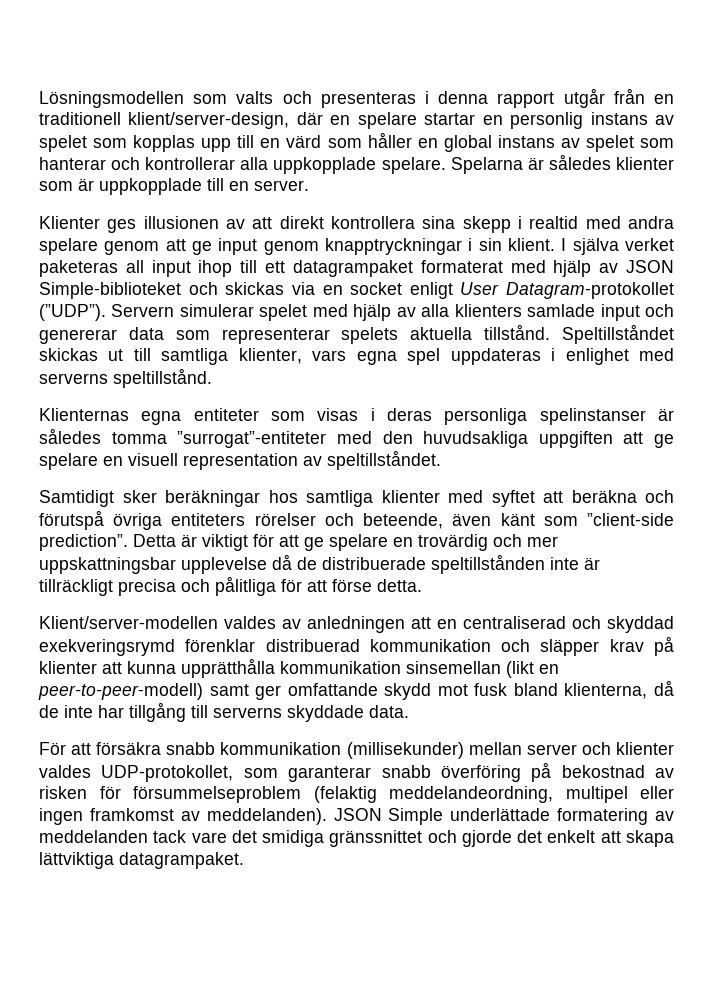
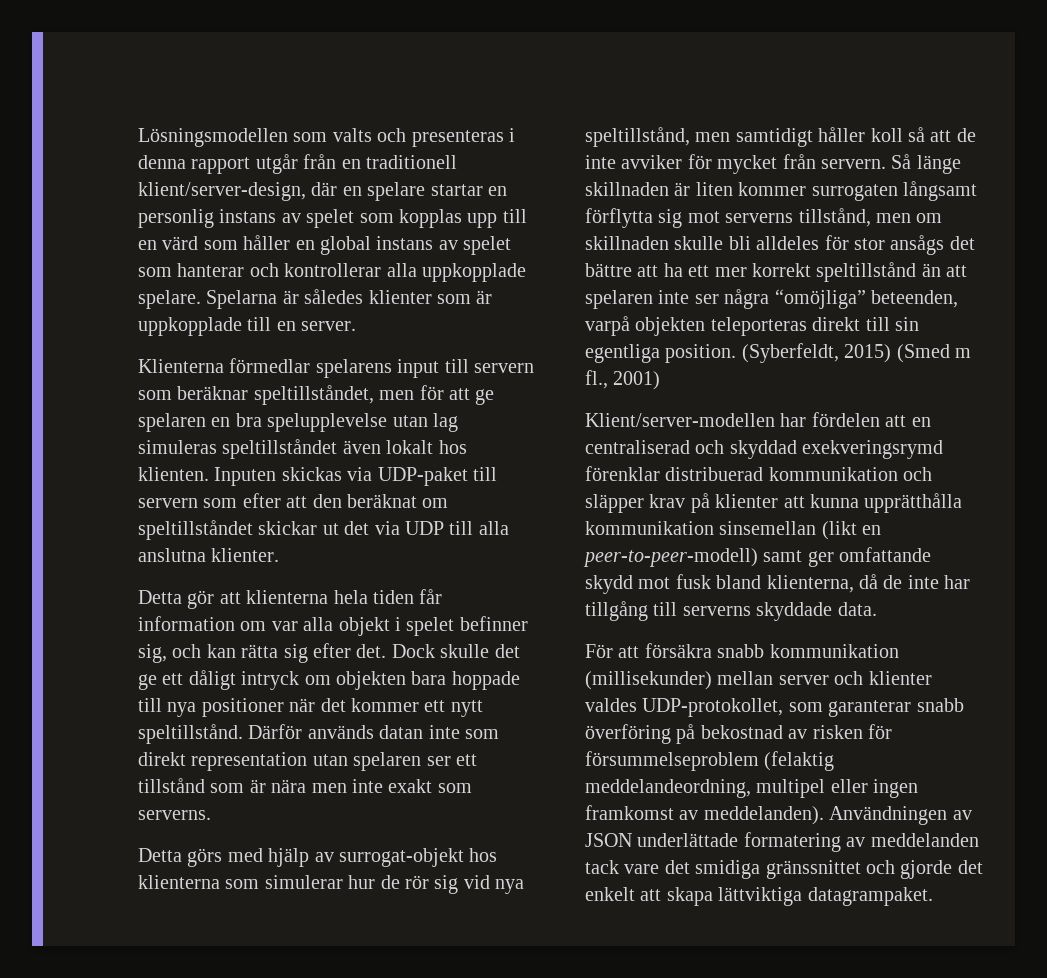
- Klienter ges illusionen av att direkt kontrollera sina skepp i realtid med andra spelare genom att ge input genom knapptryckningar i sin klient. I själva verket paketeras all input ihop till ett datagrampaket formaterat med hjälp av JSON Simple-biblioteket och skickas via en socket enligt User Datagram-protokollet (”UDP”). Servern simulerar spelet med hjälp av alla klienters samlade input och genererar data som representerar spelets aktuella tillstånd. Speltillståndet skickas ut till samtliga klienter, vars egna spel uppdateras i enlighet med serverns speltillstånd.
- Klienternas egna entiteter som visas i deras personliga spelinstanser är således tomma ”surrogat”-entiteter med den huvudsakliga uppgiften att ge spelare en visuell representation av speltillståndet.
- Samtidigt sker beräkningar hos samtliga klienter med syftet att beräkna och förutspå övriga entiteters rörelser och beteende, även känt som ”client-side prediction”. Detta är viktigt för att ge spelare en trovärdig och mer uppskattningsbar upplevelse då de distribuerade speltillstånden inte är tillräckligt precisa och pålitliga för att förse detta.
- Klient/server-modellen valdes av anledningen att en centraliserad och skyddad exekveringsrymd förenklar distribuerad kommunikation och släpper krav på klienter att kunna upprätthålla kommunikation sinsemellan (likt en peer-to-peer-modell) samt ger omfattande skydd mot fusk bland klienterna, då de inte har tillgång till serverns skyddade data.
+ Klienterna förmedlar spelarens input till servern som beräknar speltillståndet, men för att ge spelaren en bra spelupplevelse utan lag simuleras speltillståndet även lokalt hos klienten. Inputen skickas via UDP-paket till servern som efter att den beräknat om speltillståndet skickar ut det via UDP till alla anslutna klienter.
+ Detta gör att klienterna hela tiden får information om var alla objekt i spelet befinner sig, och kan rätta sig efter det. Dock skulle det ge ett dåligt intryck om objekten bara hoppade till nya positioner när det kommer ett nytt speltillstånd. Därför används datan inte som direkt representation utan spelaren ser ett tillstånd som är nära men inte exakt som serverns.
+ Detta görs med hjälp av surrogat-objekt hos klienterna som simulerar hur de rör sig vid nya speltillstånd, men samtidigt håller koll så att de inte avviker för mycket från servern. Så länge skillnaden är liten kommer surrogaten långsamt förflytta sig mot serverns tillstånd, men om skillnaden skulle bli alldeles för stor ansågs det bättre att ha ett mer korrekt speltillstånd än att spelaren inte ser några “omöjliga” beteenden, varpå objekten teleporteras direkt till sin egentliga position. (Syberfeldt, 2015) (Smed m fl., 2001)
+ Klient/server-modellen har fördelen att en centraliserad och skyddad exekveringsrymd förenklar distribuerad kommunikation och släpper krav på klienter att kunna upprätthålla kommunikation sinsemellan (likt en peer-to-peer-modell) samt ger omfattande skydd mot fusk bland klienterna, då de inte har tillgång till serverns skyddade data.
- JSON Simple underlättade formatering av meddelanden tack vare det smidiga gränssnittet och gjorde det enkelt att skapa lättviktiga datagrampaket.
+ Användningen av JSON underlättade formatering av meddelanden tack vare det smidiga gränssnittet och gjorde det enkelt att skapa lättviktiga datagrampaket.

